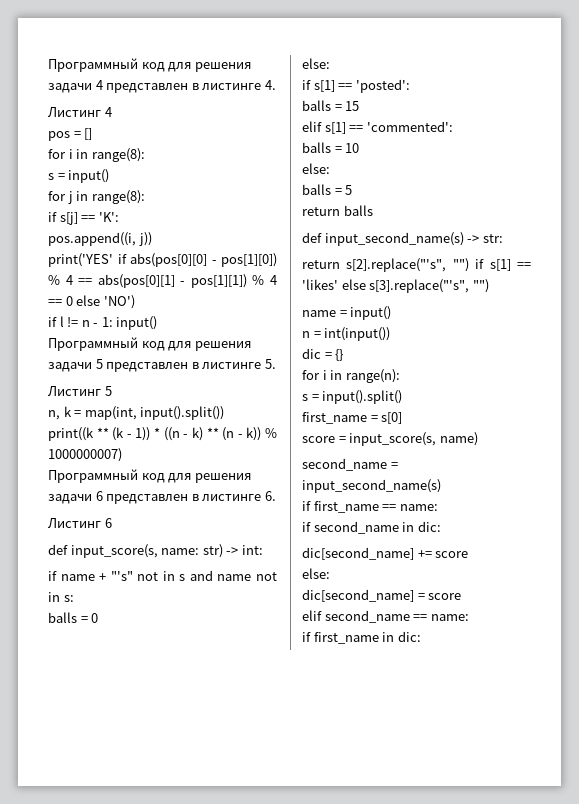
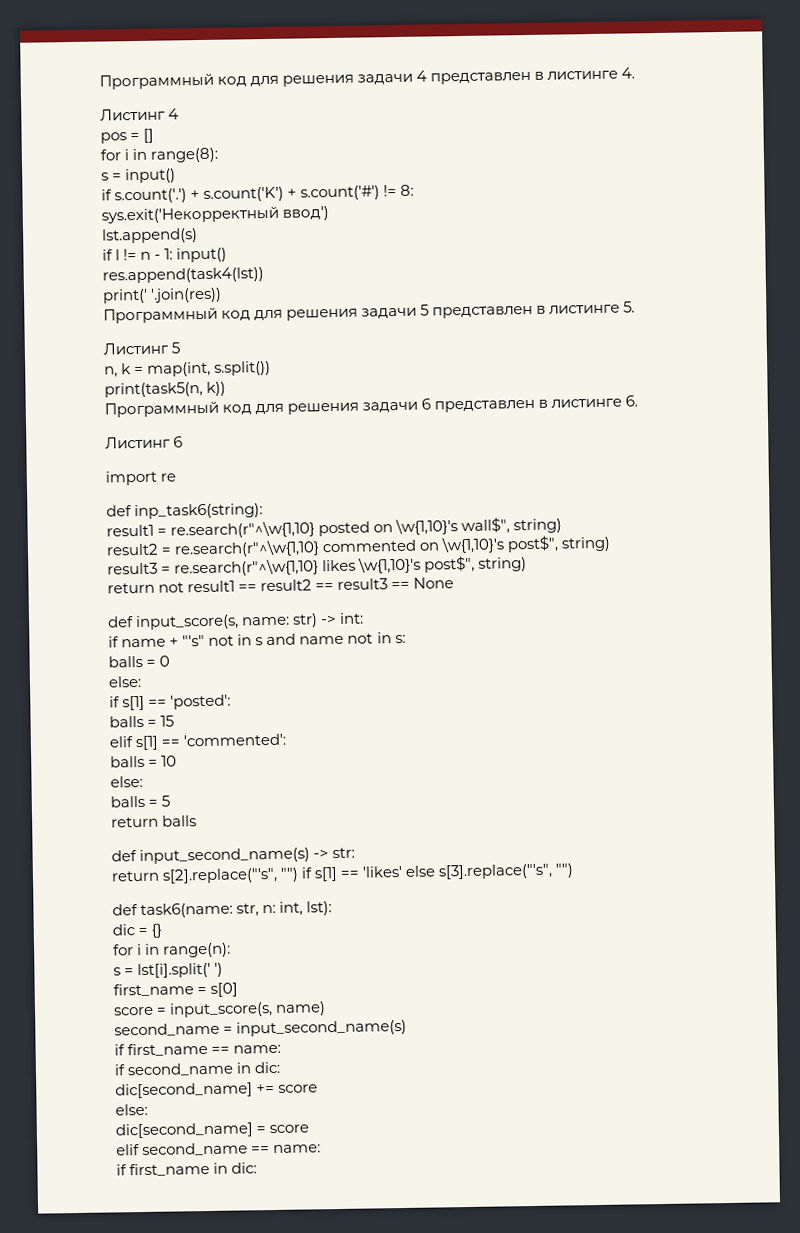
- for j in range(8):
- if s[j] == 'K':
- pos.append((i, j))
- print('YES' if abs(pos[0][0] - pos[1][0]) % 4 == abs(pos[0][1] - pos[1][1]) % 4 == 0 else 'NO')
+ if s.count('.') + s.count('K') + s.count('#') != 8:
+ sys.exit('Некорректный ввод')
+ lst.append(s)
+ res.append(task4(lst))
+ print(' '.join(res))
- n, k = map(int, input().split())
- print((k ** (k - 1)) * ((n - k) ** (n - k)) % 1000000007)
+ n, k = map(int, s.split())
+ print(task5(n, k))
+ import re
+ def inp_task6(string):
+ result1 = re.search(r"^\w{1,10} posted on \w{1,10}'s wall$", string)
+ result2 = re.search(r"^\w{1,10} commented on \w{1,10}'s post$", string)
+ result3 = re.search(r"^\w{1,10} likes \w{1,10}'s post$", string)
+ return not result1 == result2 == result3 == None
- name = input()
- n = int(input())
+ def task6(name: str, n: int, lst):
- s = input().split()
+ s = lst[i].split(' ')

